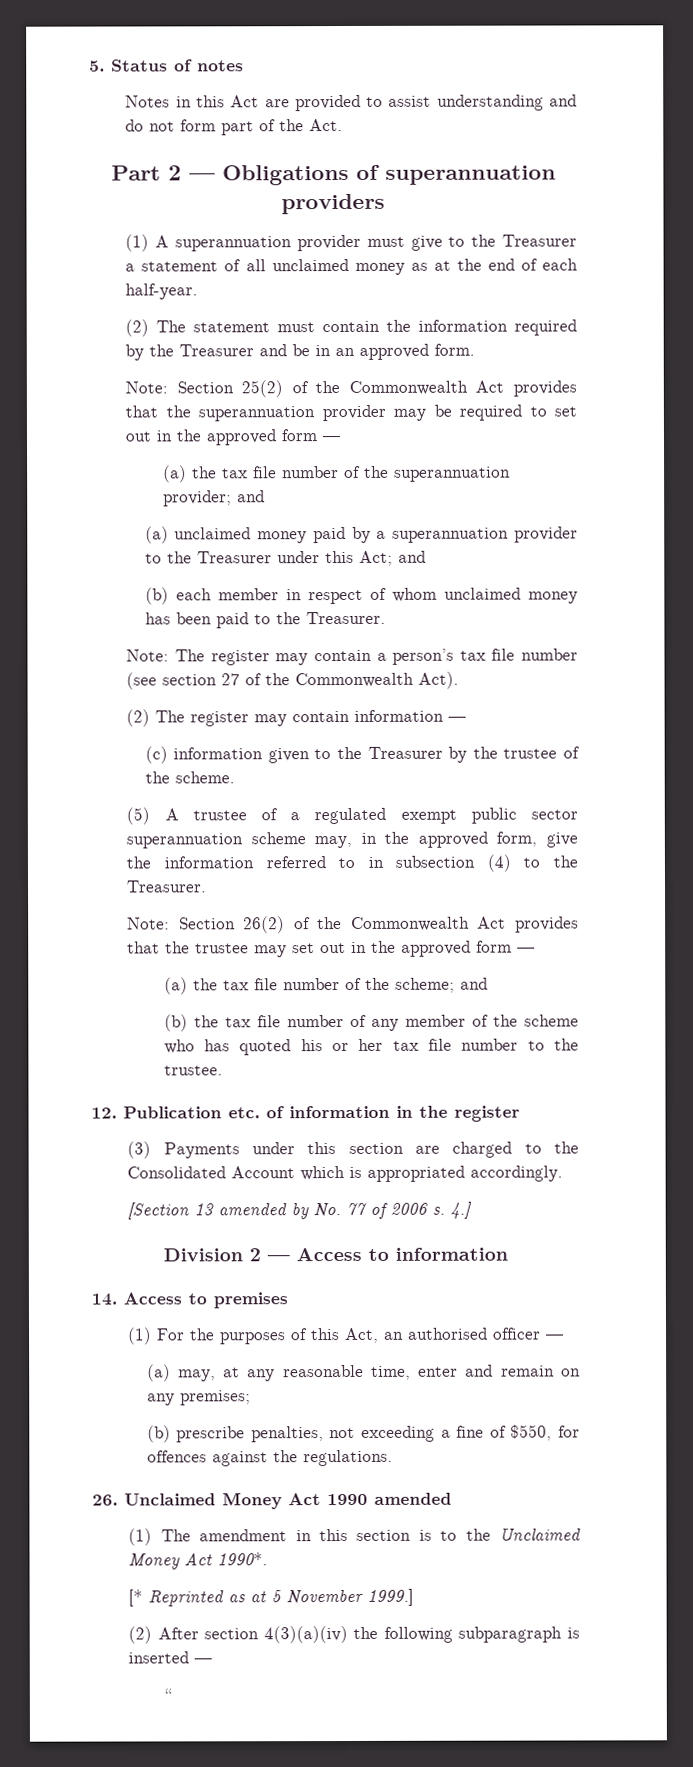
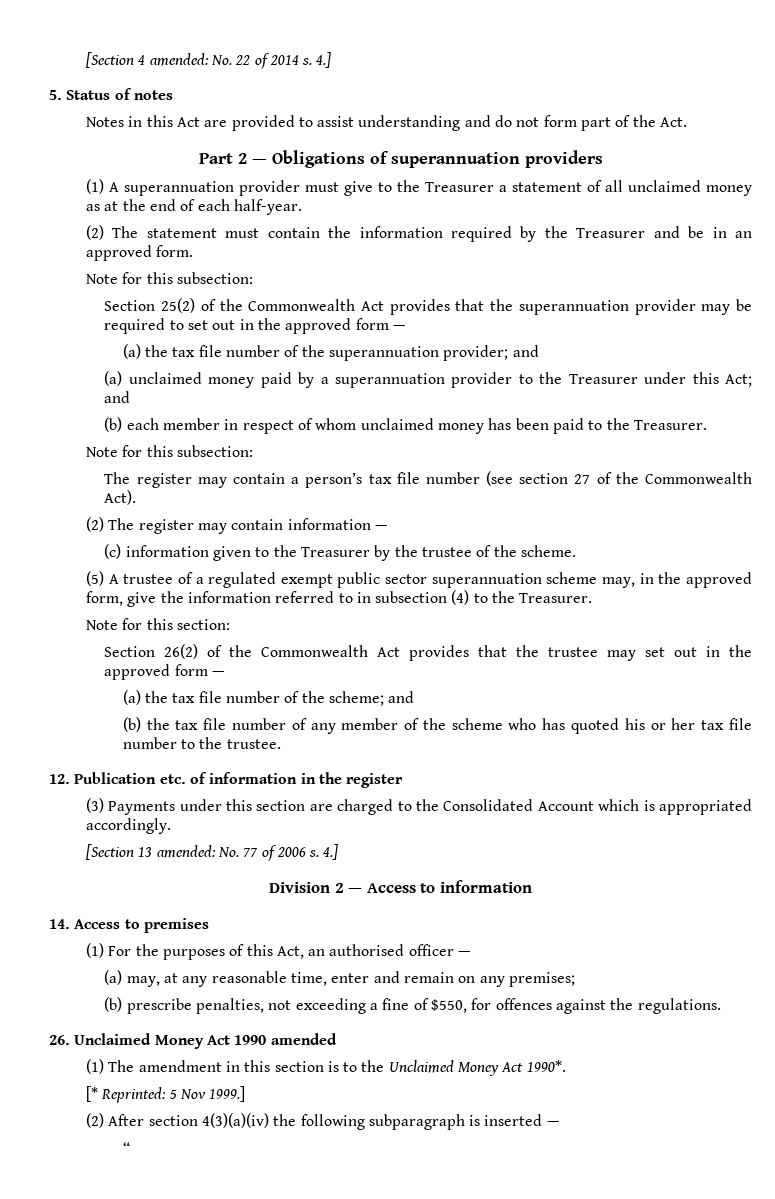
+ [Section 4 amended: No. 22 of 2014 s. 4.]
  (2) The statement must contain the information required by the Treasurer and be in an approved form.
- Note: Section 25(2) of the Commonwealth Act provides that the superannuation provider may be required to set out in the approved form —
+ Note for this subsection:
+ Section 25(2) of the Commonwealth Act provides that the superannuation provider may be required to set out in the approved form —
  (b) each member in respect of whom unclaimed money has been paid to the Treasurer.
- Note: The register may contain a person’s tax file number (see section 27 of the Commonwealth Act).
+ Note for this subsection:
+ The register may contain a person’s tax file number (see section 27 of the Commonwealth Act).
- Note: Section 26(2) of the Commonwealth Act provides that the trustee may set out in the approved form —
+ Note for this section:
+ Section 26(2) of the Commonwealth Act provides that the trustee may set out in the approved form —
- [Section 13 amended by No. 77 of 2006 s.
+ [Section 13 amended: No. 77 of 2006 s.
- [* Reprinted as at 5 November 1999.]
+ [* Reprinted: 5 Nov 1999.]

